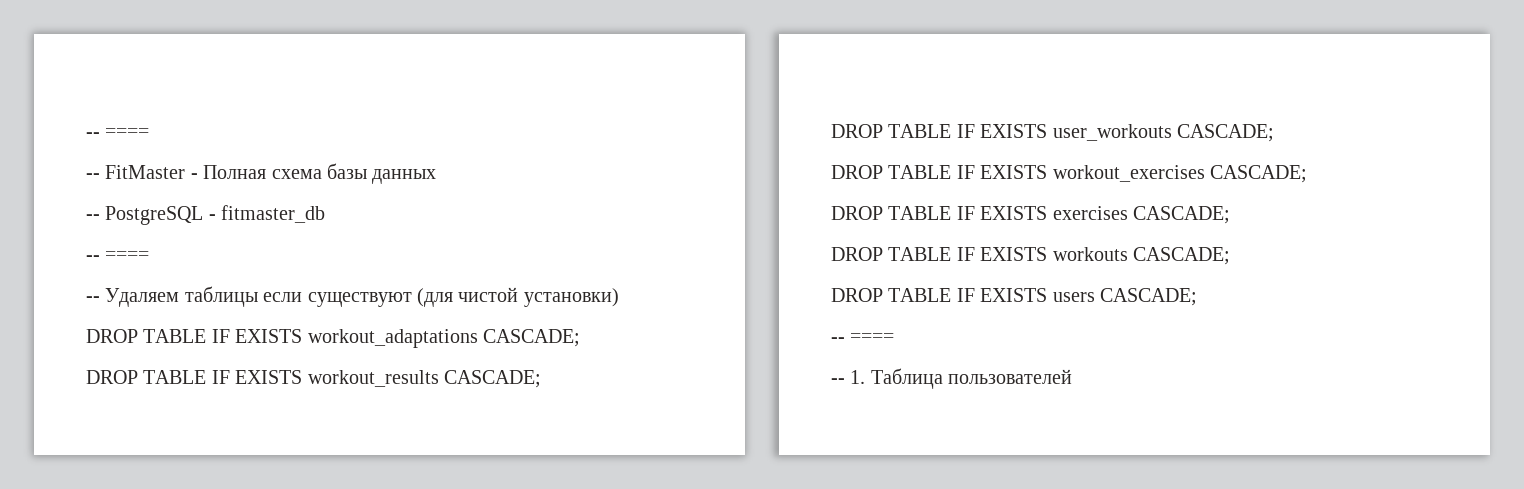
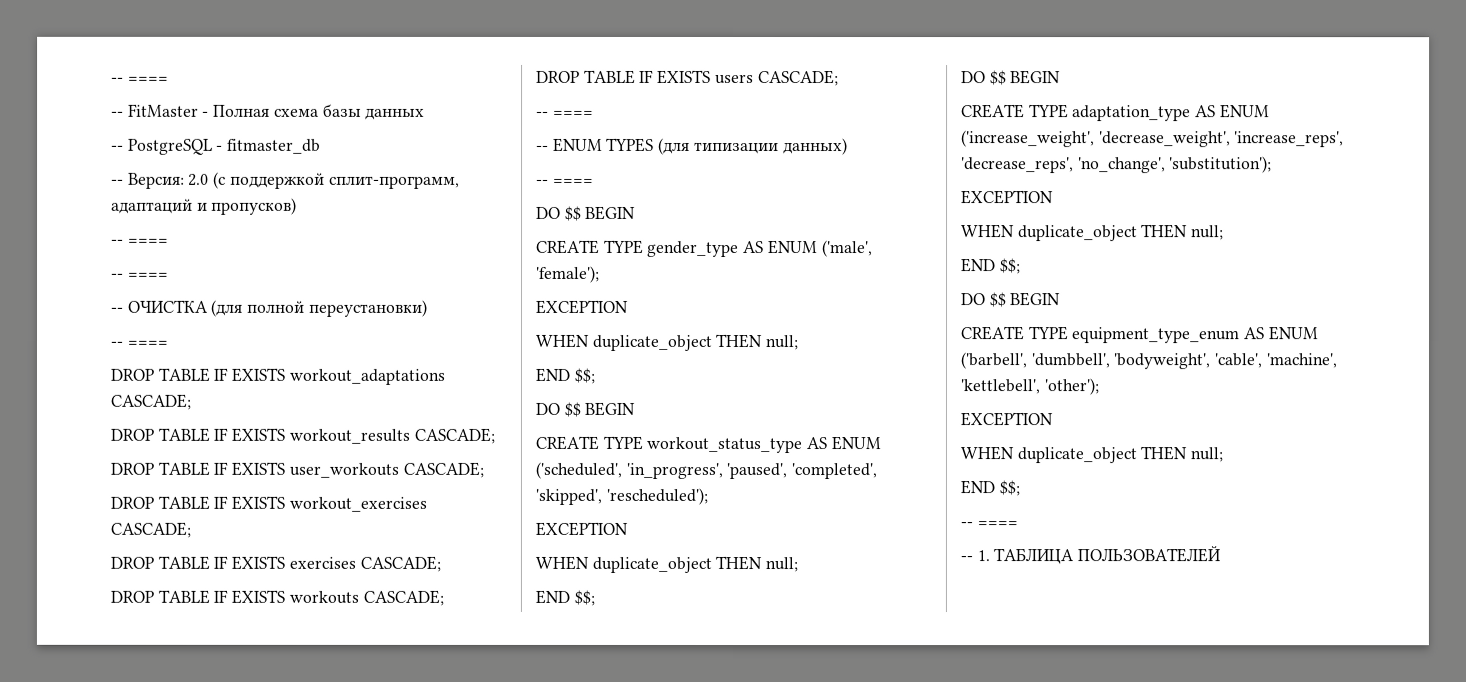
  -- PostgreSQL - fitmaster_db
+ -- Версия: 2.0 (с поддержкой сплит-программ, адаптаций и пропусков)
  -- ====
- -- Удаляем таблицы если существуют (для чистой установки)
+ -- ====
+ -- ОЧИСТКА (для полной переустановки)
+ -- ====
+ -- ENUM TYPES (для типизации данных)
+ -- ====
+ DO $$ BEGIN
+ CREATE TYPE gender_type AS ENUM ('male', 'female');
+ EXCEPTION
+ WHEN duplicate_object THEN null;
+ END $$;
+ DO $$ BEGIN
+ CREATE TYPE workout_status_type AS ENUM ('scheduled', 'in_progress', 'paused', 'completed', 'skipped', 'rescheduled');
+ EXCEPTION
+ WHEN duplicate_object THEN null;
+ END $$;
+ DO $$ BEGIN
+ CREATE TYPE adaptation_type AS ENUM ('increase_weight', 'decrease_weight', 'increase_reps', 'decrease_reps', 'no_change', 'substitution');
+ EXCEPTION
+ WHEN duplicate_object THEN null;
+ END $$;
+ DO $$ BEGIN
+ CREATE TYPE equipment_type_enum AS ENUM ('barbell', 'dumbbell', 'bodyweight', 'cable', 'machine', 'kettlebell', 'other');
+ EXCEPTION
+ WHEN duplicate_object THEN null;
+ END $$;
+ -- ====
- -- 1. Таблица пользователей
+ -- 1. ТАБЛИЦА ПОЛЬЗОВАТЕЛЕЙ

